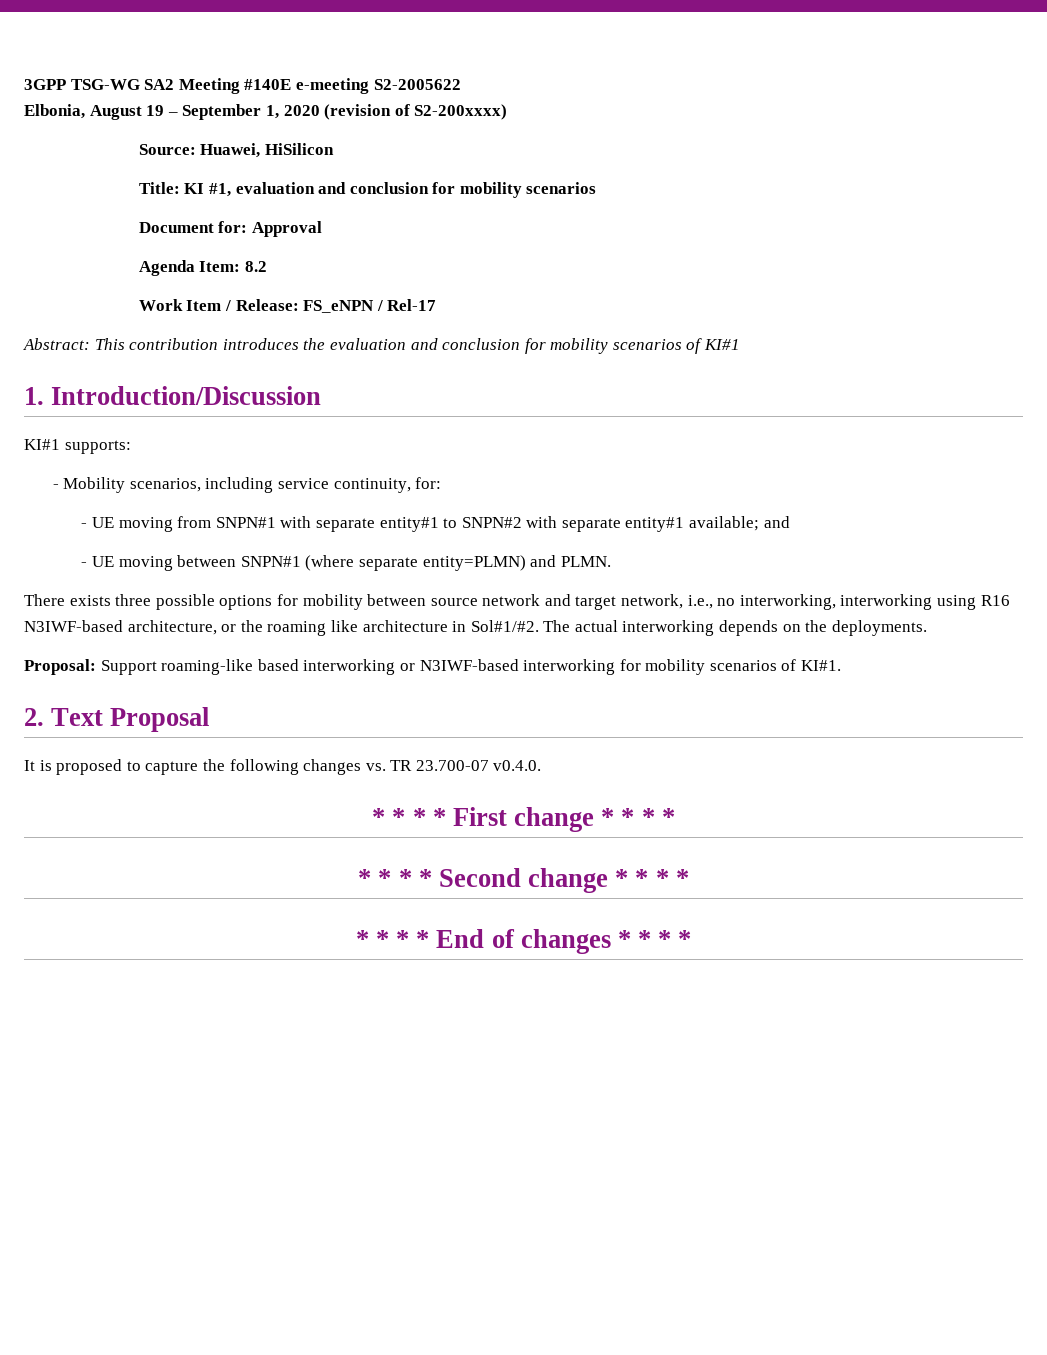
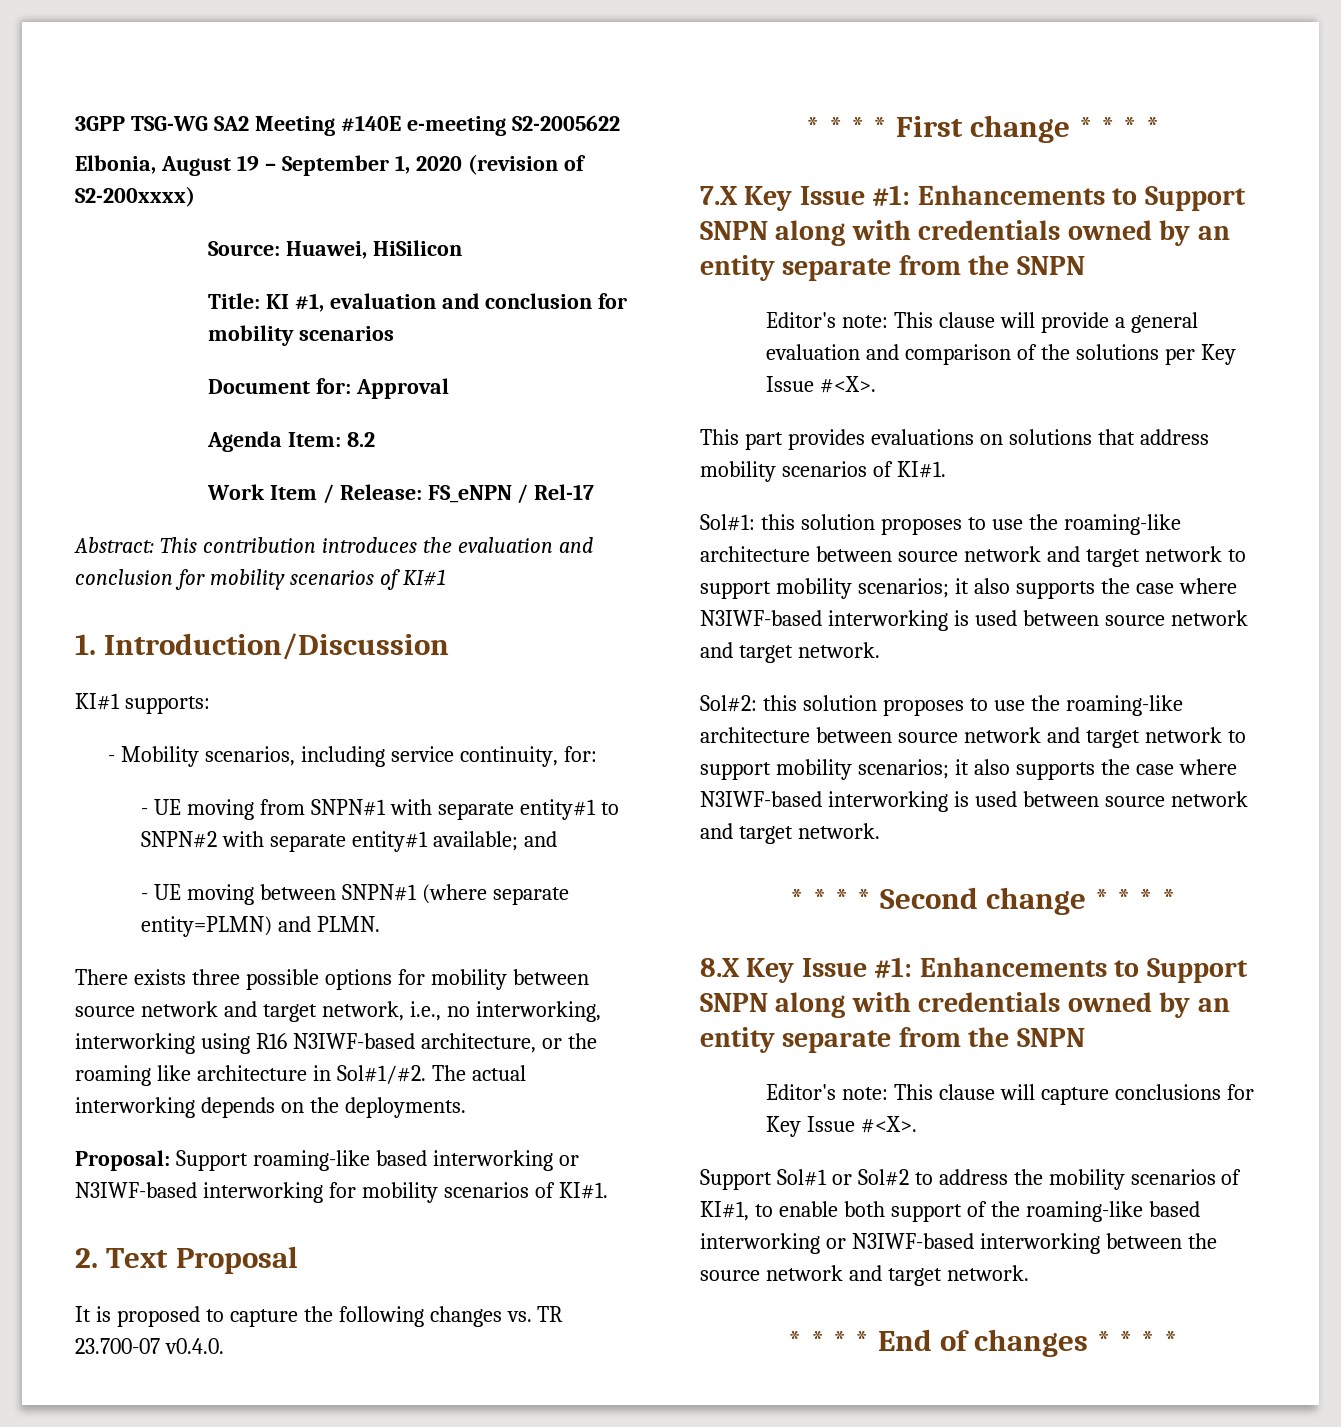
+ 7.X Key Issue #1: Enhancements to Support SNPN along with credentials owned by an entity separate from the SNPN
+ Editor's note: This clause will provide a general evaluation and comparison of the solutions per Key Issue #<X>.
+ This part provides evaluations on solutions that address mobility scenarios of KI#1.
+ Sol#1: this solution proposes to use the roaming-like architecture between source network and target network to support mobility scenarios; it also supports the case where N3IWF-based interworking is used between source network and target network.
+ Sol#2: this solution proposes to use the roaming-like architecture between source network and target network to support mobility scenarios; it also supports the case where N3IWF-based interworking is used between source network and target network.
+ 8.X Key Issue #1: Enhancements to Support SNPN along with credentials owned by an entity separate from the SNPN
+ Editor's note: This clause will capture conclusions for Key Issue #<X>.
+ Support Sol#1 or Sol#2 to address the mobility scenarios of KI#1, to enable both support of the roaming-like based interworking or N3IWF-based interworking between the source network and target network.

